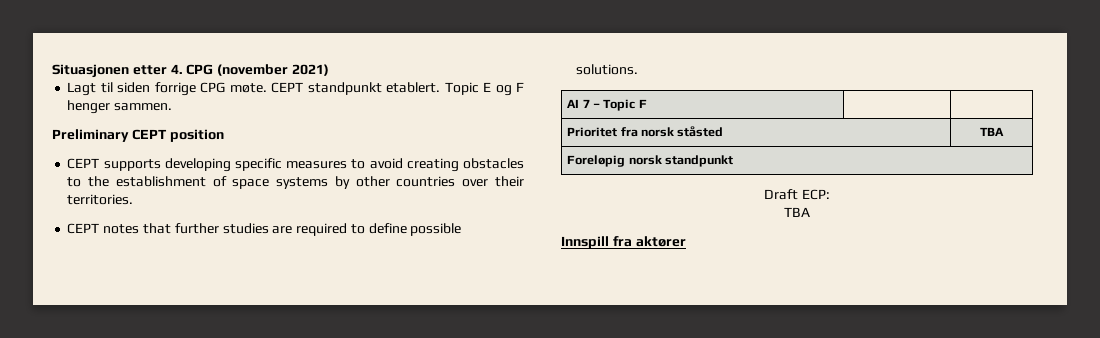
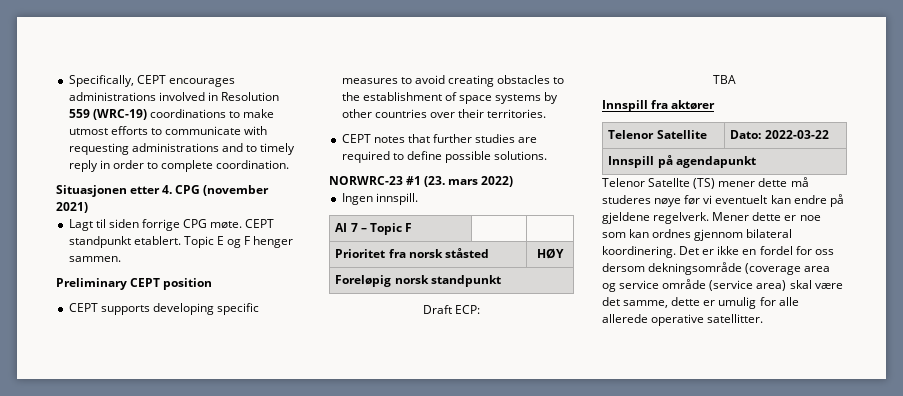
+ Specifically, CEPT encourages administrations involved in Resolution 559 (WRC-19) coordinations to make utmost efforts to communicate with requesting administrations and to timely reply in order to complete coordination.
+ NORWRC-23 #1 (23. mars 2022)
+ Ingen innspill.
- Prioritet fra norsk ståsted | TBA
+ Prioritet fra norsk ståsted | HØY
+ Telenor Satellite | Dato: 2022-03-22
+ Innspill på agendapunkt
+ Telenor Satellte (TS) mener dette må studeres nøye før vi eventuelt kan endre på gjeldene regelverk. Mener dette er noe som kan ordnes gjennom bilateral koordinering. Det er ikke en fordel for oss dersom dekningsområde (coverage area og service område (service area) skal være det samme, dette er umulig for alle allerede operative satellitter.

